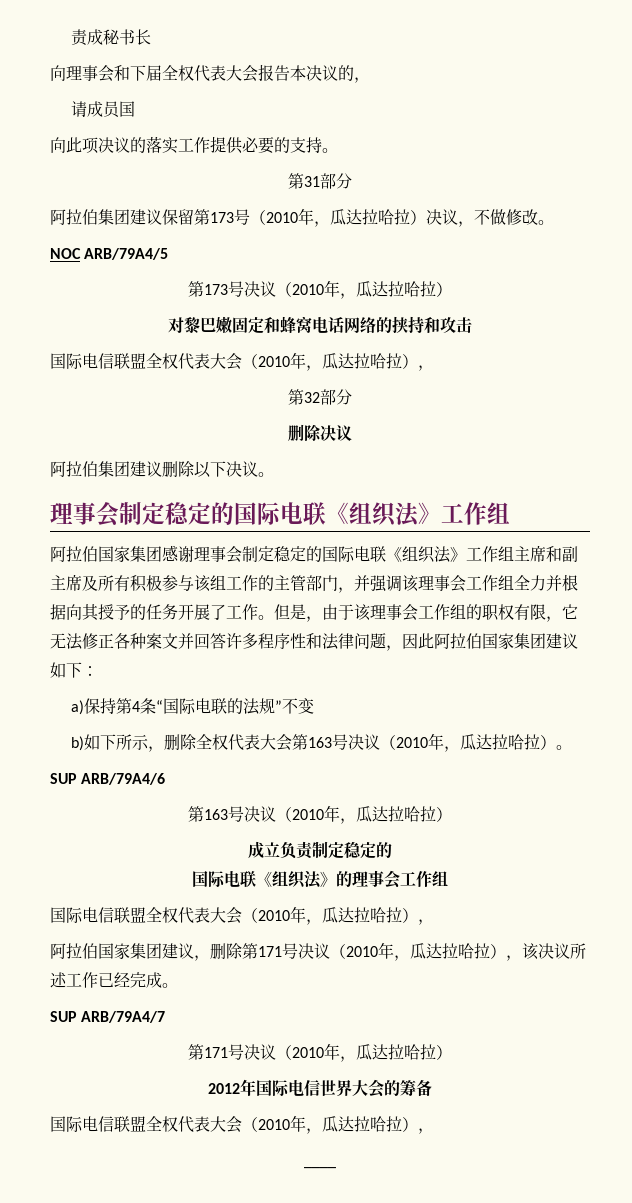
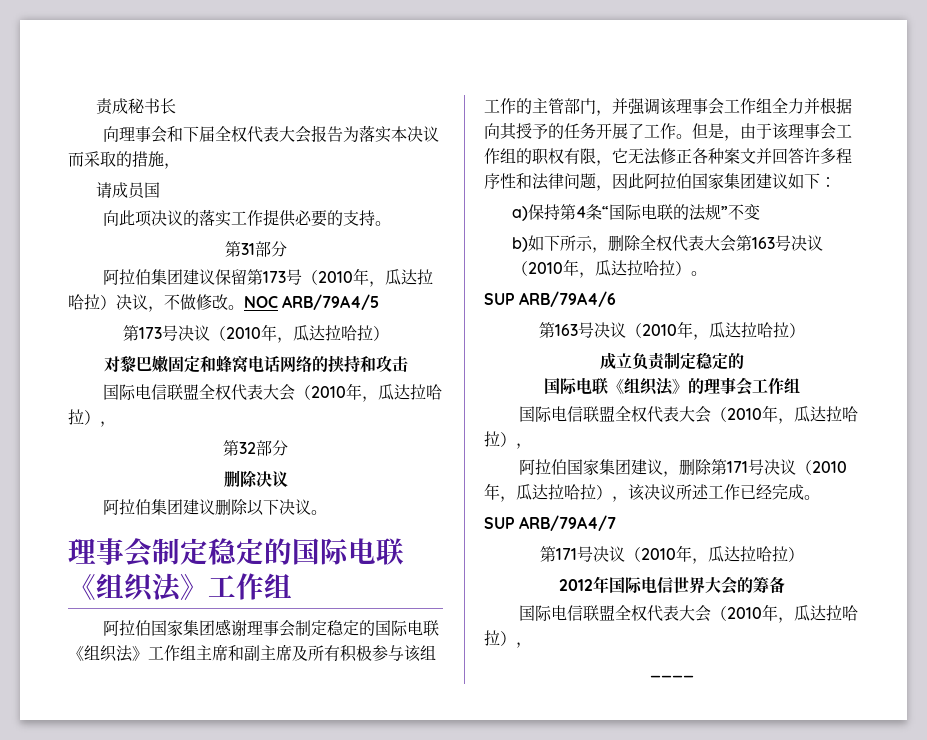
- 向理事会和下届全权代表大会报告本决议的，
+ 向理事会和下届全权代表大会报告为落实本决议而采取的措施，
- 阿拉伯集团建议保留第173号（2010年，瓜达拉哈拉）决议，不做修改。
- NOC ARB/79A4/5
+ 阿拉伯集团建议保留第173号（2010年，瓜达拉哈拉）决议，不做修改。NOC ARB/79A4/5

